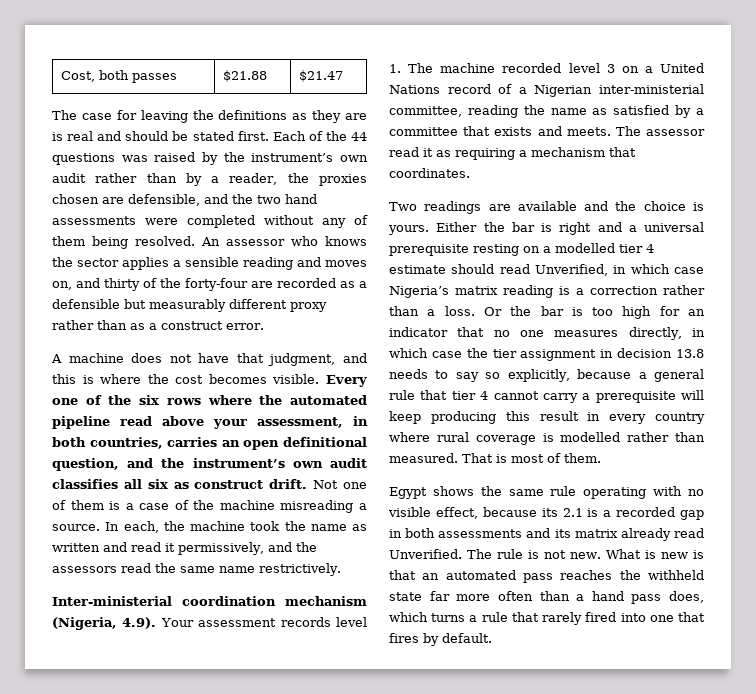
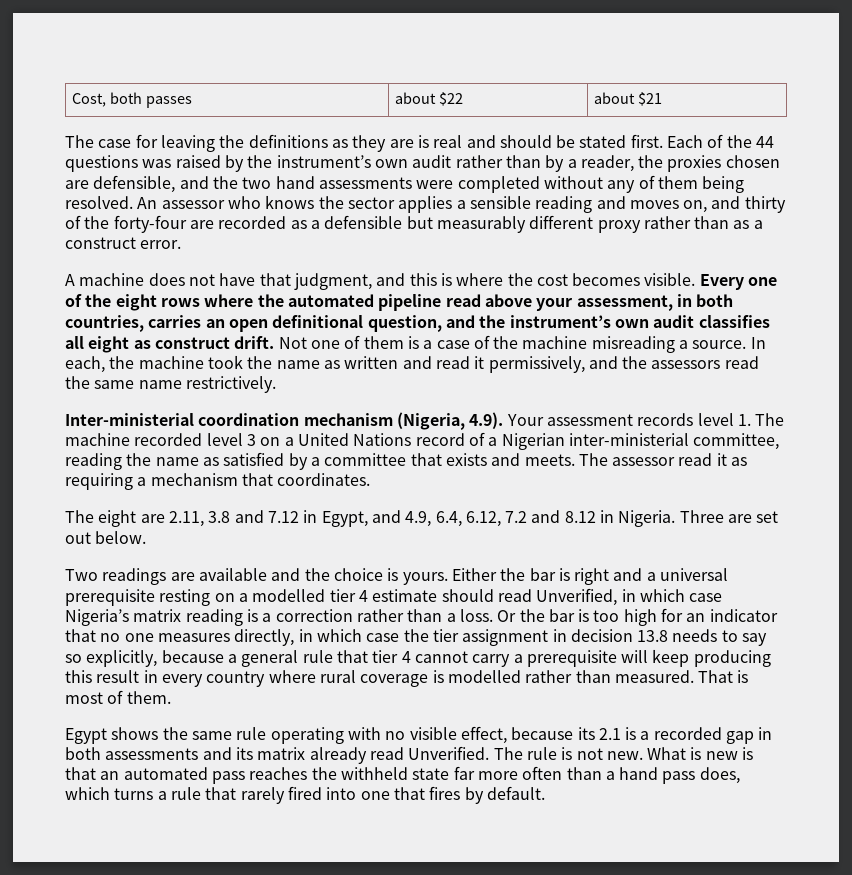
- Cost, both passes | $21.88 | $21.47
+ Cost, both passes | about $22 | about $21
- Every one of the six rows where the automated pipeline read above your assessment, in both countries, carries an open definitional question, and the instrument’s own audit classifies all six as construct drift.
+ Every one of the eight rows where the automated pipeline read above your assessment, in both countries, carries an open definitional question, and the instrument’s own audit classifies all eight as construct drift.
+ The eight are 2.11, 3.8 and 7.12 in Egypt, and 4.9, 6.4, 6.12, 7.2 and 8.12 in Nigeria. Three are set out below.

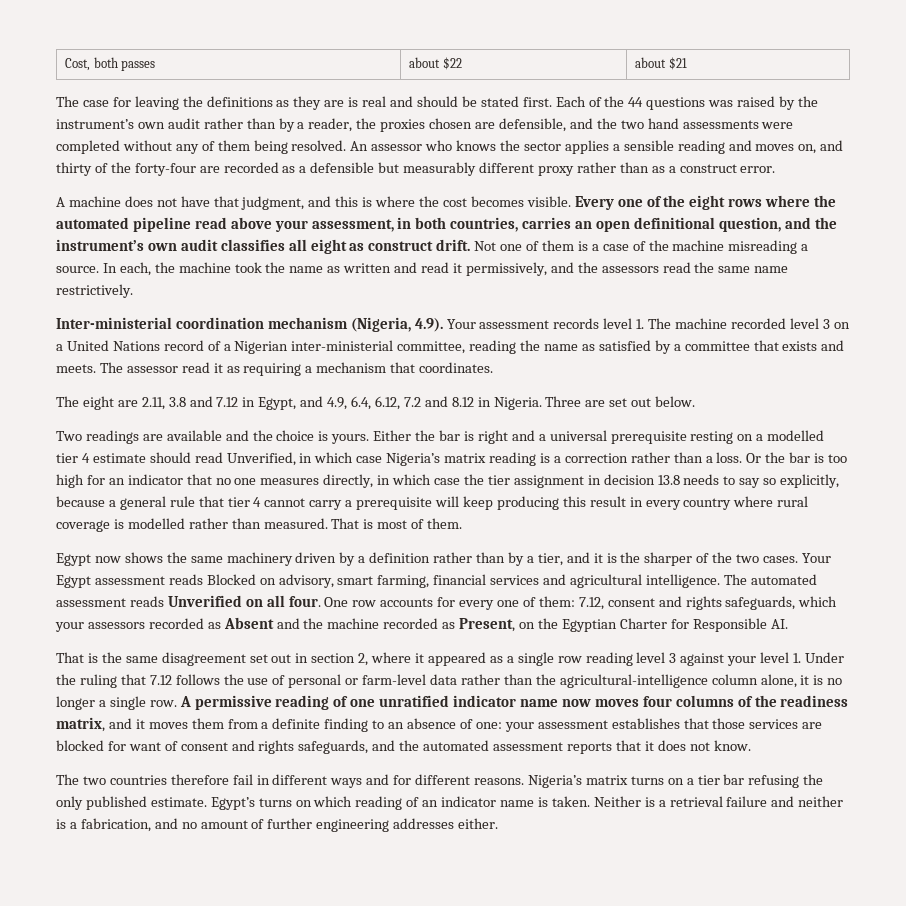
- Egypt shows the same rule operating with no visible effect, because its 2.1 is a recorded gap in both assessments and its matrix already read Unverified. The rule is not new. What is new is that an automated pass reaches the withheld state far more often than a hand pass does, which turns a rule that rarely fired into one that fires by default.
+ Egypt now shows the same machinery driven by a definition rather than by a tier, and it is the sharper of the two cases. Your Egypt assessment reads Blocked on advisory, smart farming, financial services and agricultural intelligence. The automated assessment reads Unverified on all four. One row accounts for every one of them: 7.12, consent and rights safeguards, which your assessors recorded as Absent and the machine recorded as Present, on the Egyptian Charter for Responsible AI.
+ That is the same disagreement set out in section 2, where it appeared as a single row reading level 3 against your level 1. Under the ruling that 7.12 follows the use of personal or farm-level data rather than the agricultural-intelligence column alone, it is no longer a single row. A permissive reading of one unratified indicator name now moves four columns of the readiness matrix, and it moves them from a definite finding to an absence of one: your assessment establishes that those services are blocked for want of consent and rights safeguards, and the automated assessment reports that it does not know.
+ The two countries therefore fail in different ways and for different reasons. Nigeria’s matrix turns on a tier bar refusing the only published estimate. Egypt’s turns on which reading of an indicator name is taken. Neither is a retrieval failure and neither is a fabrication, and no amount of further engineering addresses either.

